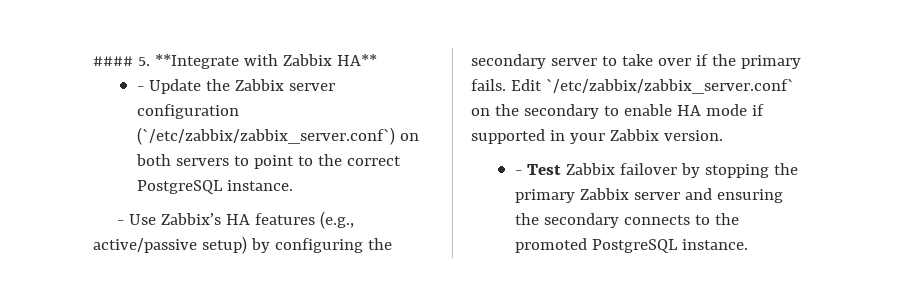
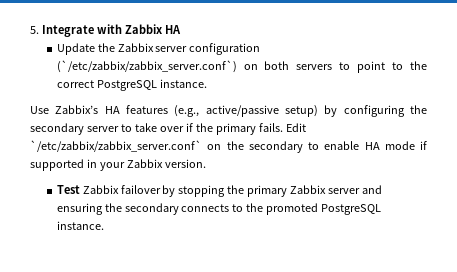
- #### 5. **Integrate with Zabbix HA**
- - Update the Zabbix server configuration (`/etc/zabbix/zabbix_server.conf`) on both servers to point to the correct PostgreSQL instance.
+ 5. Integrate with Zabbix HA
+ Update the Zabbix server configuration (`/etc/zabbix/zabbix_server.conf`) on both servers to point to the correct PostgreSQL instance.
- - Use Zabbix’s HA features (e.g., active/passive setup) by configuring the secondary server to take over if the primary fails.
+ Use Zabbix’s HA features (e.g., active/passive setup) by configuring the secondary server to take over if the primary fails.
- - Test Zabbix failover by stopping the primary Zabbix server and ensuring the secondary connects to the promoted PostgreSQL instance.
+ Test Zabbix failover by stopping the primary Zabbix server and ensuring the secondary connects to the promoted PostgreSQL instance.

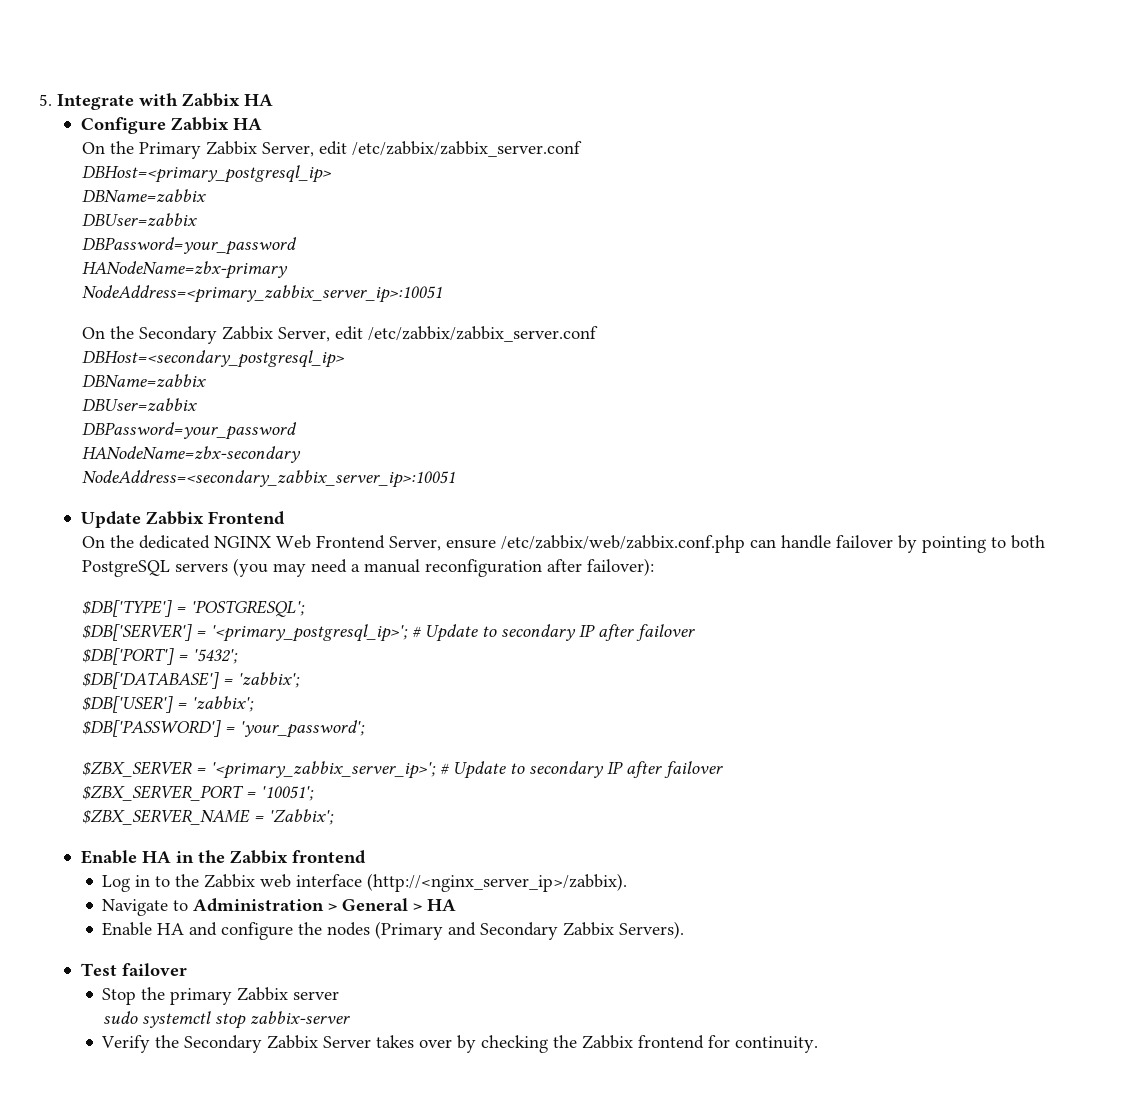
- Update the Zabbix server configuration (`/etc/zabbix/zabbix_server.conf`) on both servers to point to the correct PostgreSQL instance.
- Use Zabbix’s HA features (e.g., active/passive setup) by configuring the secondary server to take over if the primary fails. Edit `/etc/zabbix/zabbix_server.conf` on the secondary to enable HA mode if supported in your Zabbix version.
+ Configure Zabbix HA
+ On the Primary Zabbix Server, edit /etc/zabbix/zabbix_server.conf
+ DBHost=<primary_postgresql_ip>
+ DBName=zabbix
+ DBUser=zabbix
+ DBPassword=your_password
+ HANodeName=zbx-primary
+ NodeAddress=<primary_zabbix_server_ip>:10051
+ On the Secondary Zabbix Server, edit /etc/zabbix/zabbix_server.conf
+ DBHost=<secondary_postgresql_ip>
+ DBName=zabbix
+ DBUser=zabbix
+ DBPassword=your_password
+ HANodeName=zbx-secondary
+ NodeAddress=<secondary_zabbix_server_ip>:10051
+ Update Zabbix Frontend
+ On the dedicated NGINX Web Frontend Server, ensure /etc/zabbix/web/zabbix.conf.php can handle failover by pointing to both PostgreSQL servers (you may need a manual reconfiguration after failover):
+ $DB['TYPE'] = 'POSTGRESQL';
+ $DB['SERVER'] = '<primary_postgresql_ip>'; # Update to secondary IP after failover
+ $DB['PORT'] = '5432';
+ $DB['DATABASE'] = 'zabbix';
+ $DB['USER'] = 'zabbix';
+ $DB['PASSWORD'] = 'your_password';
+ $ZBX_SERVER = '<primary_zabbix_server_ip>'; # Update to secondary IP after failover
+ $ZBX_SERVER_PORT = '10051';
+ $ZBX_SERVER_NAME = 'Zabbix';
+ Enable HA in the Zabbix frontend
+ Log in to the Zabbix web interface (http://<nginx_server_ip>/zabbix).
+ Navigate to Administration > General > HA
+ Enable HA and configure the nodes (Primary and Secondary Zabbix Servers).
- Test Zabbix failover by stopping the primary Zabbix server and ensuring the secondary connects to the promoted PostgreSQL instance.
+ Test failover
+ Stop the primary Zabbix server
+ sudo systemctl stop zabbix-server
+ Verify the Secondary Zabbix Server takes over by checking the Zabbix frontend for continuity.

